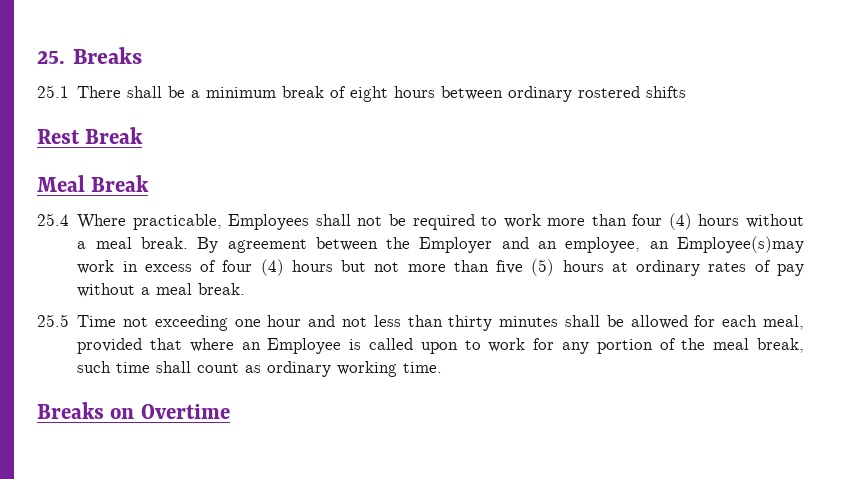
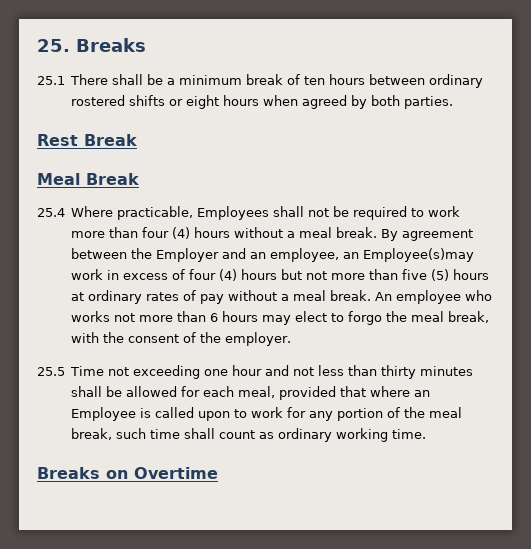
- 25.1 There shall be a minimum break of eight hours between ordinary rostered shifts
+ 25.1 There shall be a minimum break of ten hours between ordinary rostered shifts or eight hours when agreed by both parties.
+ An employee who works not more than 6 hours may elect to forgo the meal break, with the consent of the employer.

